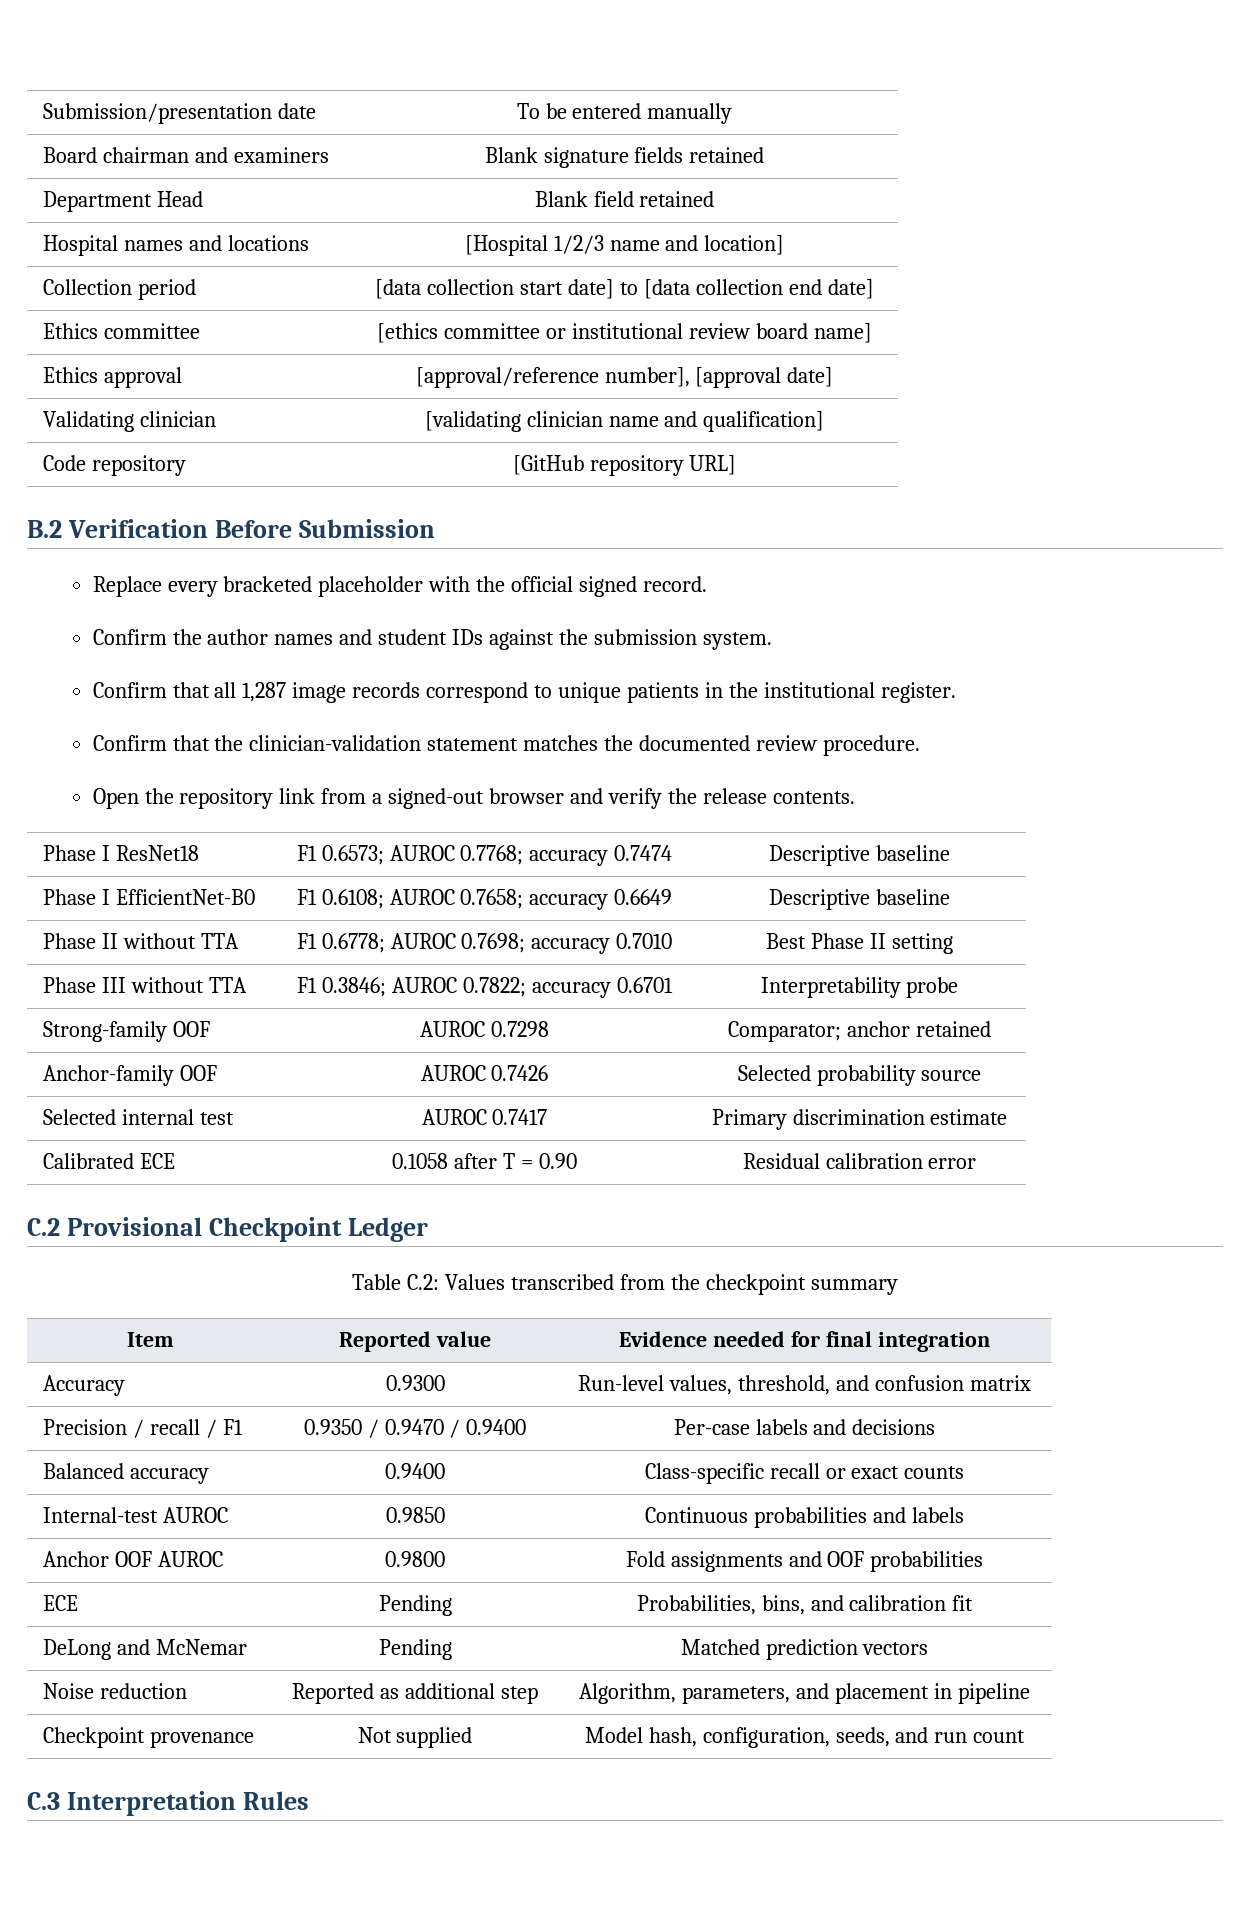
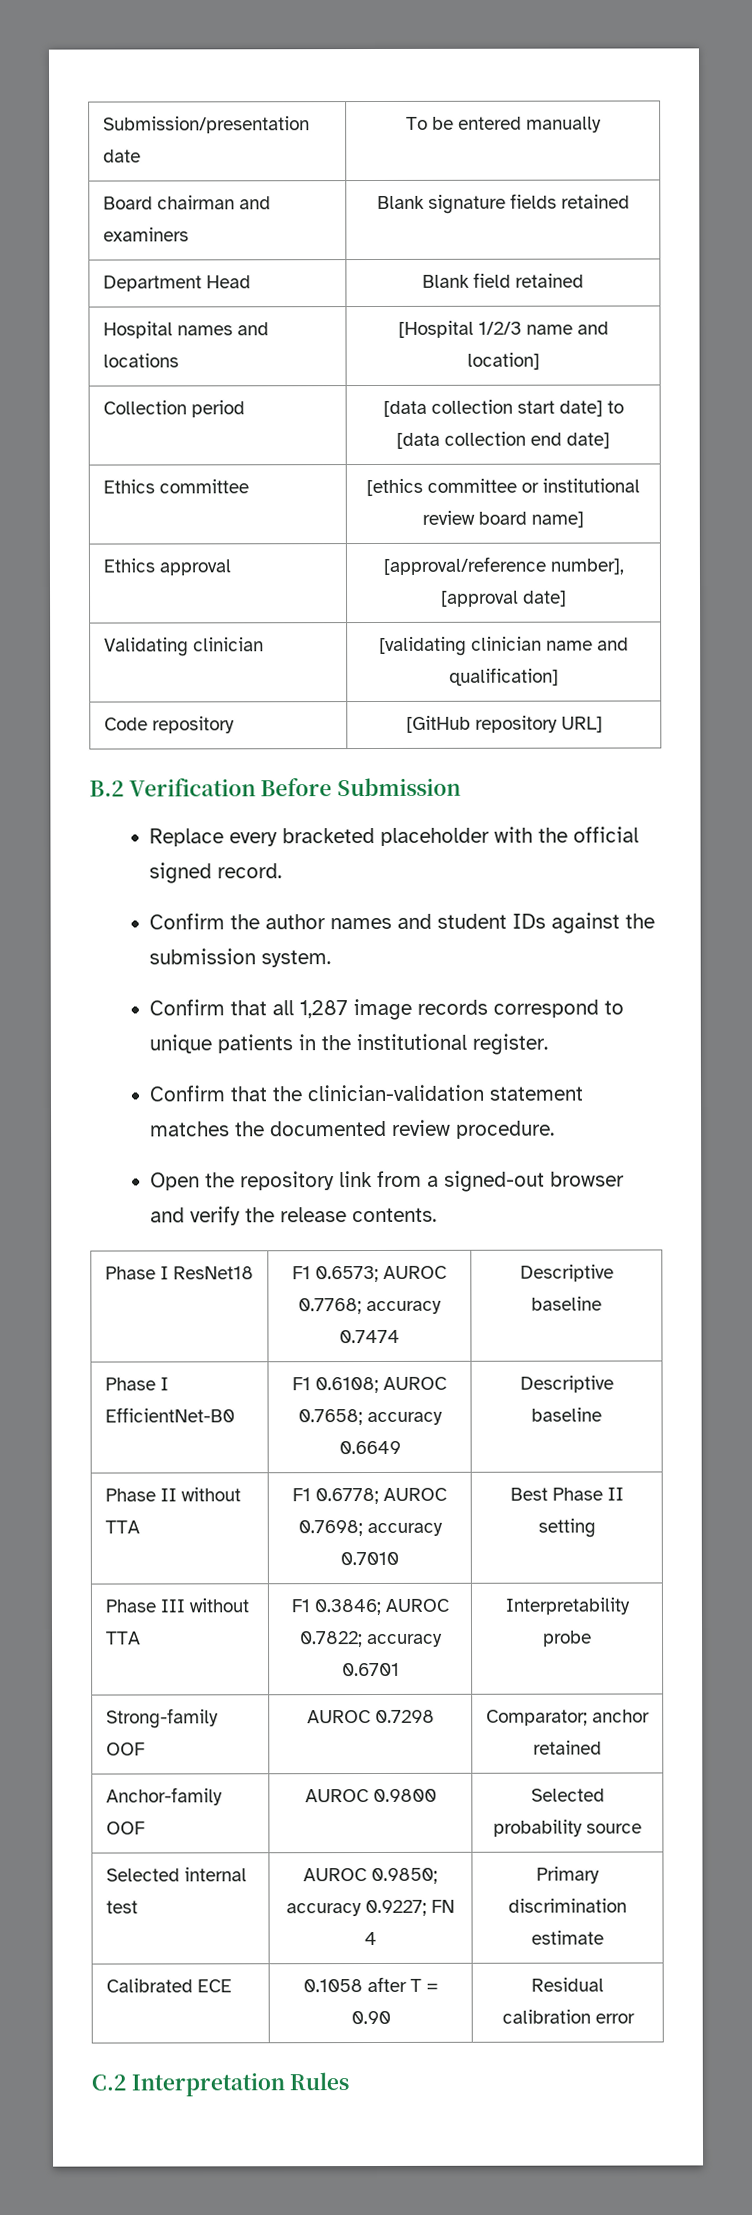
- Anchor-family OOF | AUROC 0.7426 | Selected probability source
+ Anchor-family OOF | AUROC 0.9800 | Selected probability source
- Selected internal test | AUROC 0.7417 | Primary discrimination estimate
+ Selected internal test | AUROC 0.9850; accuracy 0.9227; FN 4 | Primary discrimination estimate
- C.2 Provisional Checkpoint Ledger
- Table C.2: Values transcribed from the checkpoint summary
- Item | Reported value | Evidence needed for final integration
- Accuracy | 0.9300 | Run-level values, threshold, and confusion matrix
- Precision / recall / F1 | 0.9350 / 0.9470 / 0.9400 | Per-case labels and decisions
- Balanced accuracy | 0.9400 | Class-specific recall or exact counts
- Internal-test AUROC | 0.9850 | Continuous probabilities and labels
- Anchor OOF AUROC | 0.9800 | Fold assignments and OOF probabilities
- ECE | Pending | Probabilities, bins, and calibration fit
- DeLong and McNemar | Pending | Matched prediction vectors
- Noise reduction | Reported as additional step | Algorithm, parameters, and placement in pipeline
- Checkpoint provenance | Not supplied | Model hash, configuration, seeds, and run count
- C.3 Interpretation Rules
+ C.2 Interpretation Rules

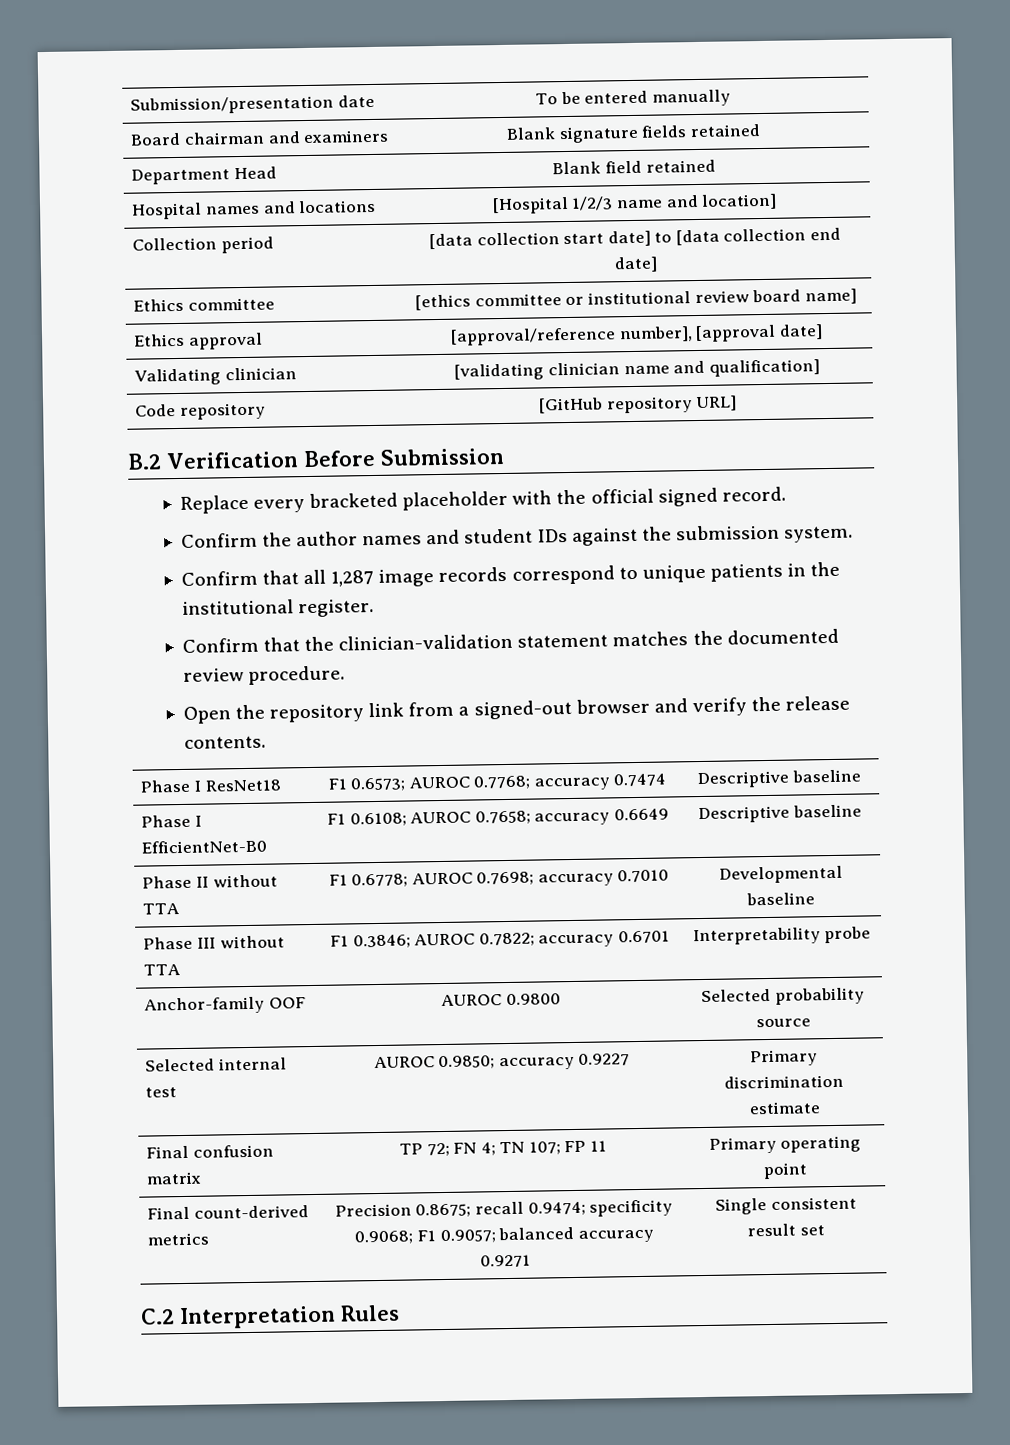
- Phase II without TTA | F1 0.6778; AUROC 0.7698; accuracy 0.7010 | Best Phase II setting
+ Phase II without TTA | F1 0.6778; AUROC 0.7698; accuracy 0.7010 | Developmental baseline
- Strong-family OOF | AUROC 0.7298 | Comparator; anchor retained
- Selected internal test | AUROC 0.9850; accuracy 0.9227; FN 4 | Primary discrimination estimate
+ Selected internal test | AUROC 0.9850; accuracy 0.9227 | Primary discrimination estimate
- Calibrated ECE | 0.1058 after T = 0.90 | Residual calibration error
+ Final confusion matrix | TP 72; FN 4; TN 107; FP 11 | Primary operating point
+ Final count-derived metrics | Precision 0.8675; recall 0.9474; specificity 0.9068; F1 0.9057; balanced accuracy 0.9271 | Single consistent result set

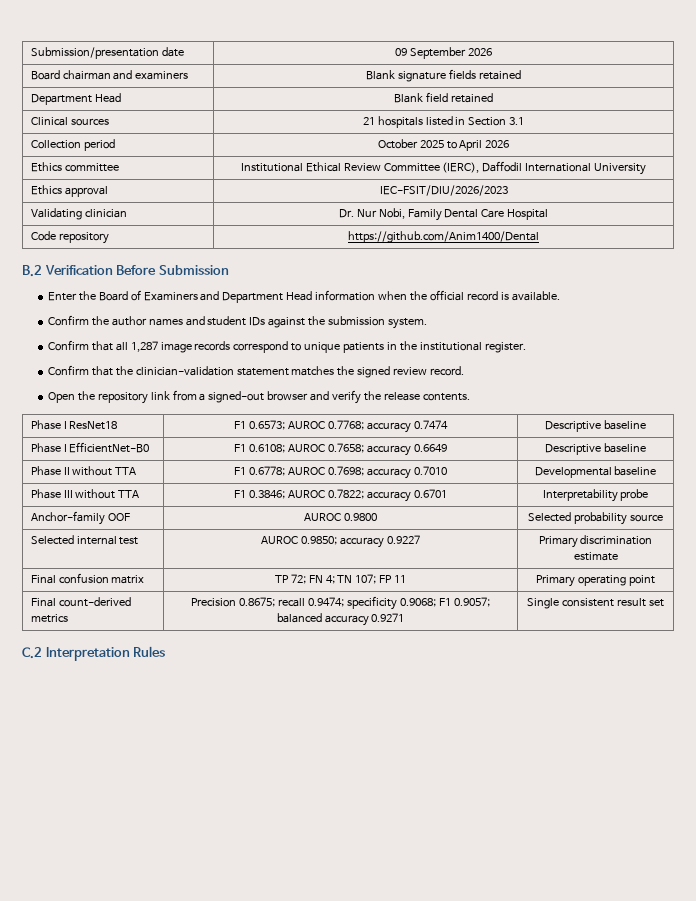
- Submission/presentation date | To be entered manually
+ Submission/presentation date | 09 September 2026
- Hospital names and locations | [Hospital 1/2/3 name and location]
- Collection period | [data collection start date] to [data collection end date]
- Ethics committee | [ethics committee or institutional review board name]
- Ethics approval | [approval/reference number], [approval date]
- Validating clinician | [validating clinician name and qualification]
+ Clinical sources | 21 hospitals listed in Section 3.1
+ Collection period | October 2025 to April 2026
+ Ethics committee | Institutional Ethical Review Committee (IERC), Daffodil International University
+ Ethics approval | IEC-FSIT/DIU/2026/2023
+ Validating clinician | Dr. Nur Nobi, Family Dental Care Hospital
- Code repository | [GitHub repository URL]
+ Code repository | https://github.com/Anim1400/Dental
- Replace every bracketed placeholder with the official signed record.
+ Enter the Board of Examiners and Department Head information when the official record is available.
- Confirm that the clinician-validation statement matches the documented review procedure.
+ Confirm that the clinician-validation statement matches the signed review record.

